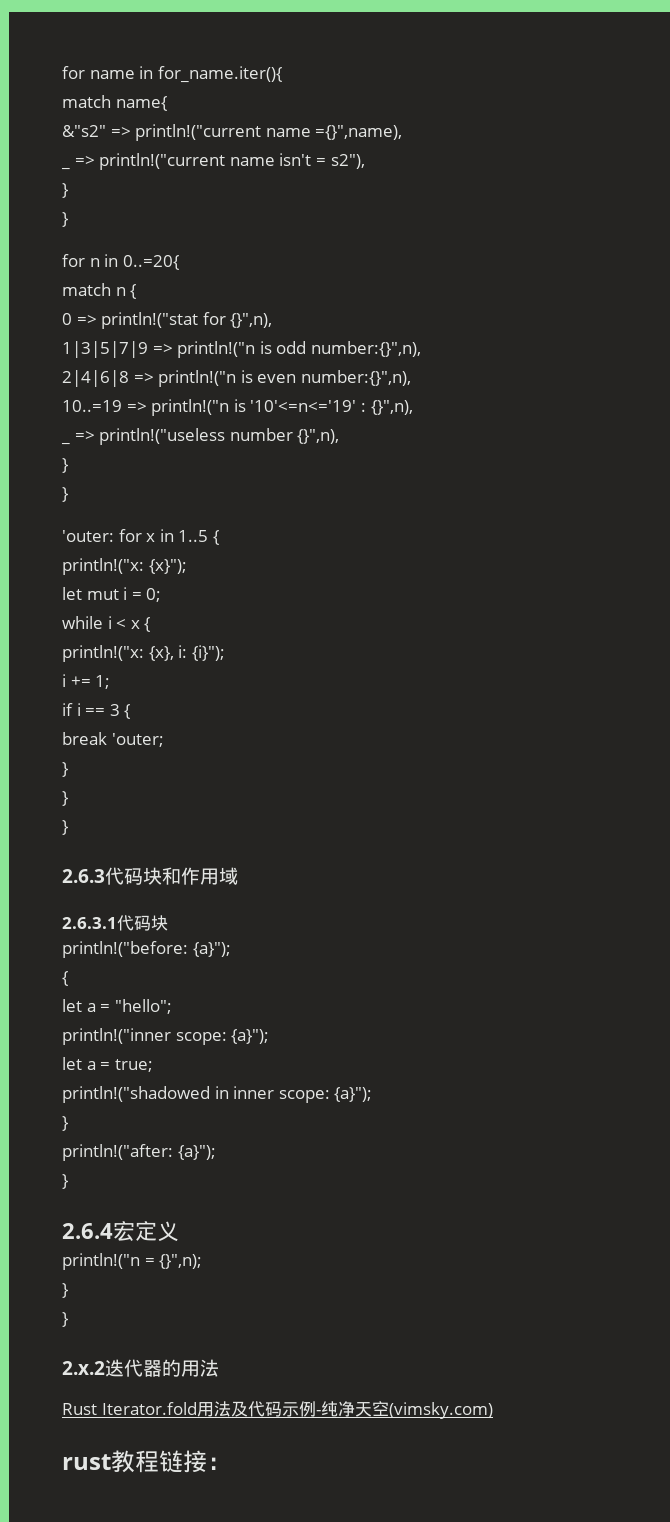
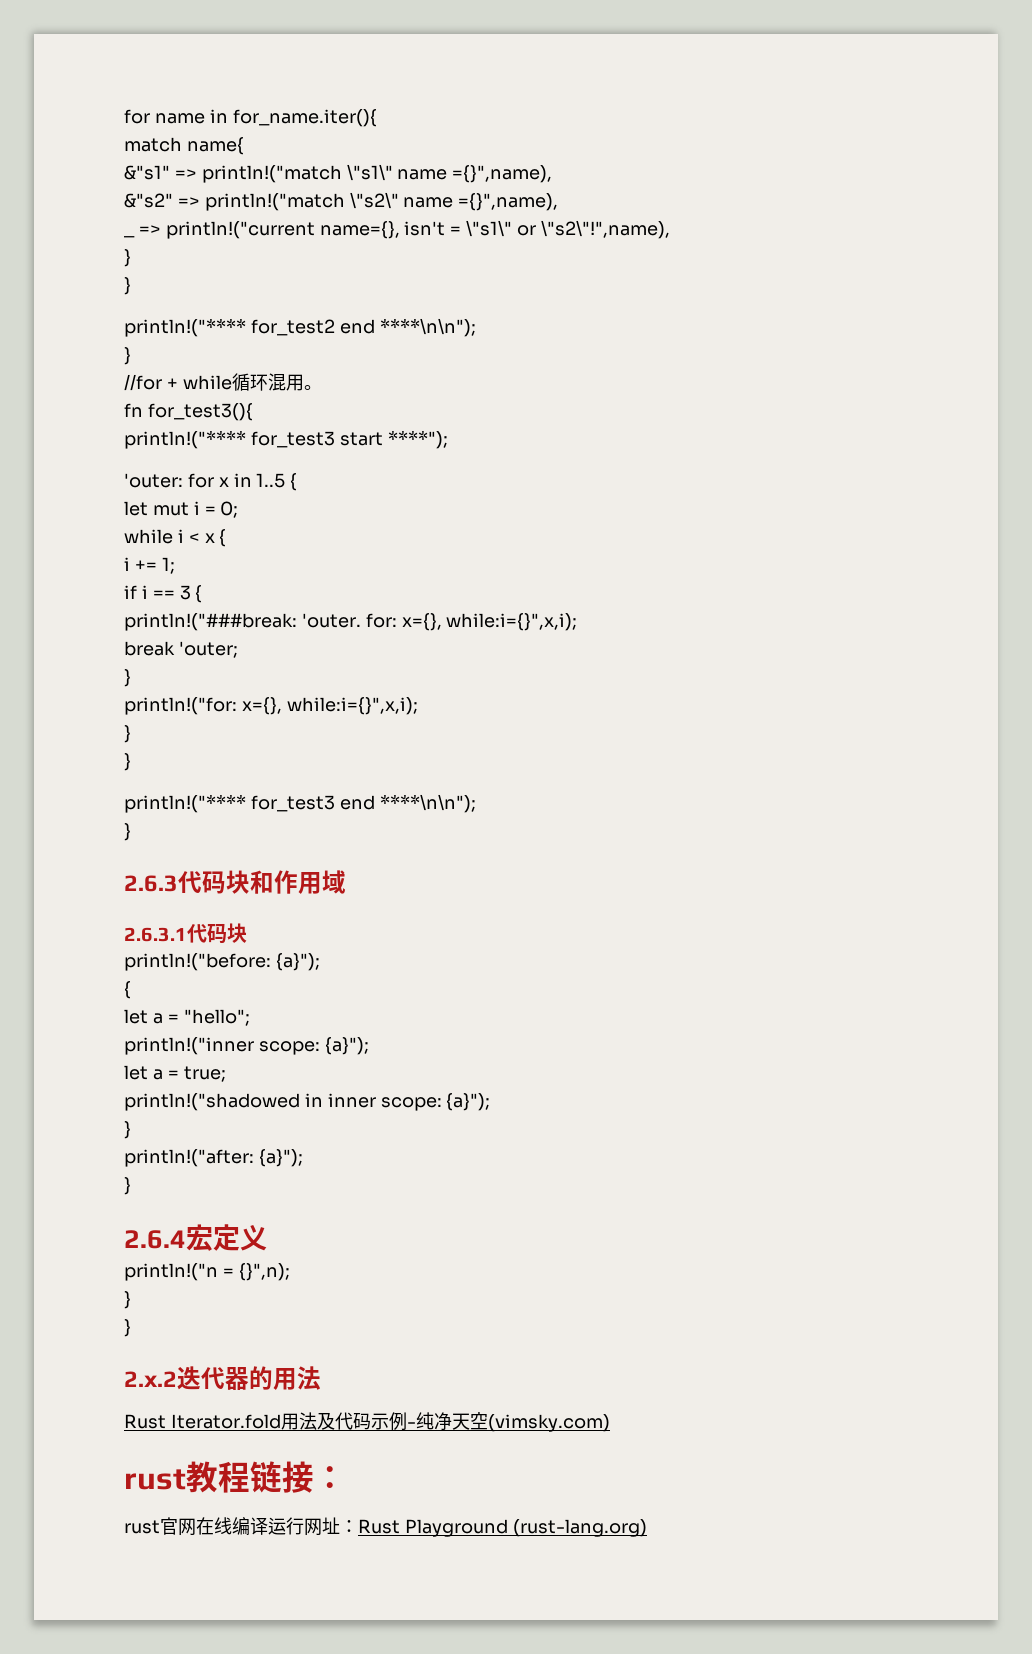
+ &"s1" => println!("match \"s1\" name ={}",name),
- &"s2" => println!("current name ={}",name),
+ &"s2" => println!("match \"s2\" name ={}",name),
- _ => println!("current name isn't = s2"),
+ _ => println!("current name={}, isn't = \"s1\" or \"s2\"!",name),
  }
  }
- for n in 0..=20{
- match n {
- 0 => println!("stat for {}",n),
- 1|3|5|7|9 => println!("n is odd number:{}",n),
- 2|4|6|8 => println!("n is even number:{}",n),
- 10..=19 => println!("n is '10'<=n<='19' : {}",n),
- _ => println!("useless number {}",n),
+ println!("**** for_test2 end ****\n\n");
  }
- }
+ //for + while循环混用。
+ fn for_test3(){
+ println!("**** for_test3 start ****");
- println!("x: {x}");
- println!("x: {x}, i: {i}");
+ println!("###break: 'outer. for: x={}, while:i={}",x,i);
  break 'outer;
  }
+ println!("for: x={}, while:i={}",x,i);
  }
+ }
+ println!("**** for_test3 end ****\n\n");
+ rust官网在线编译运行网址：Rust Playground (rust-lang.org)

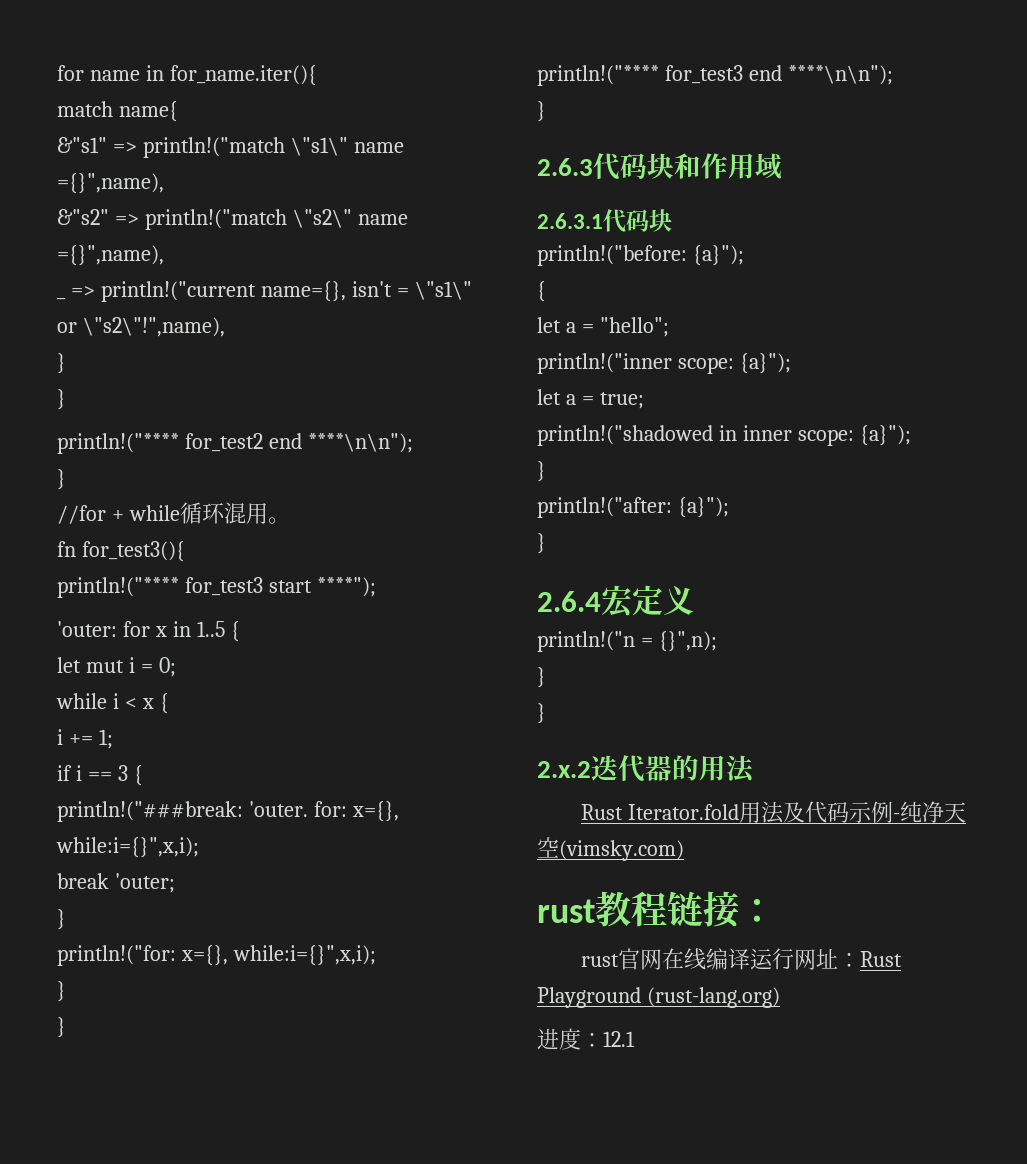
+ 进度：12.1

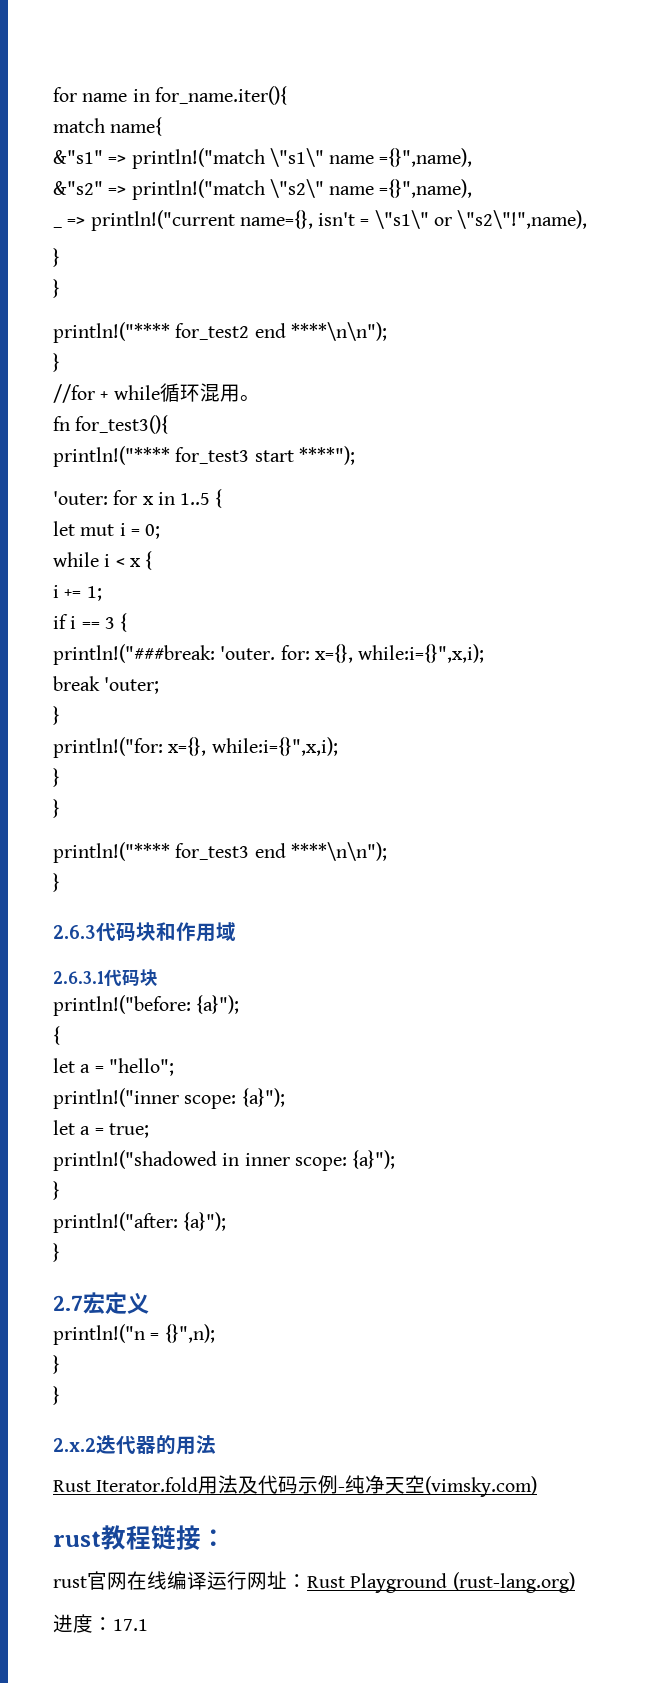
- 2.6.4宏定义
+ 2.7宏定义
- 进度：12.1
+ 进度：17.1

